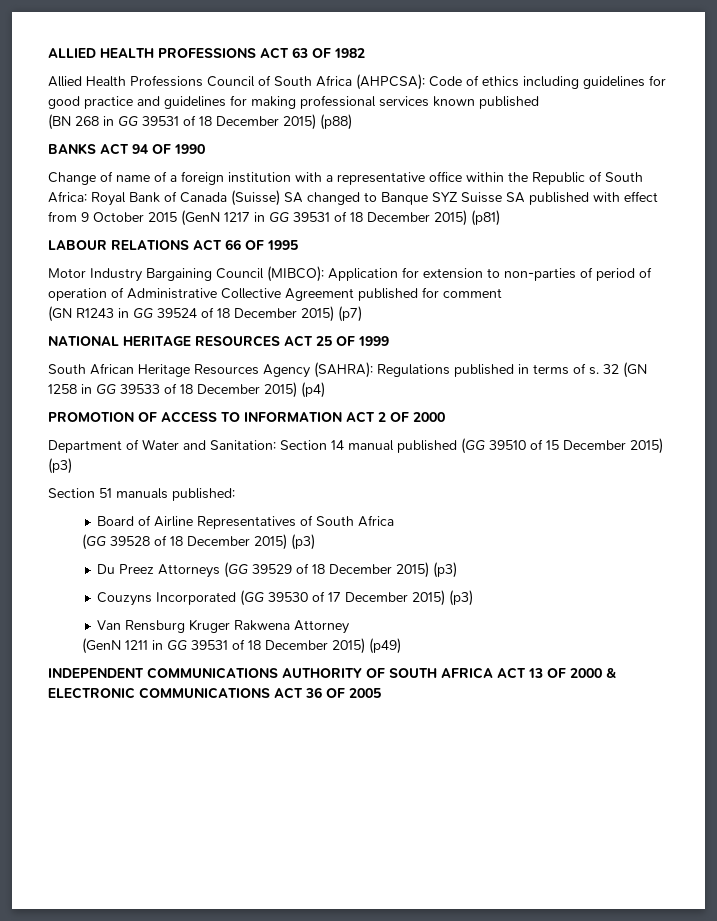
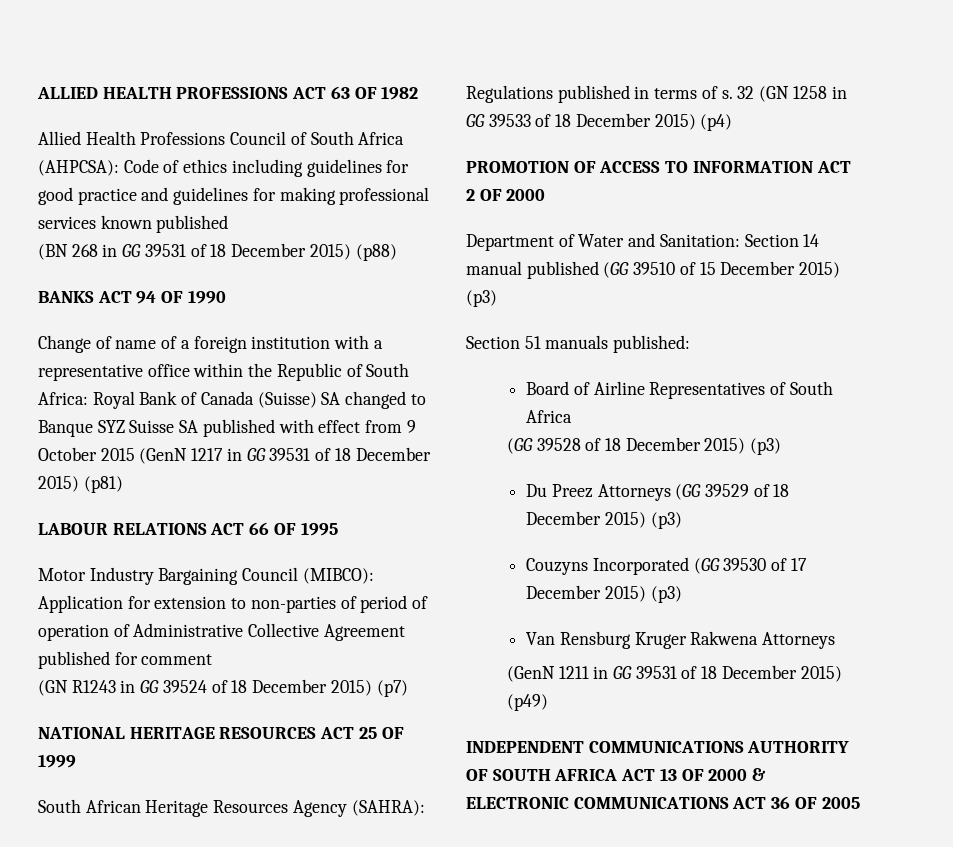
- Van Rensburg Kruger Rakwena Attorney
+ Van Rensburg Kruger Rakwena Attorneys

